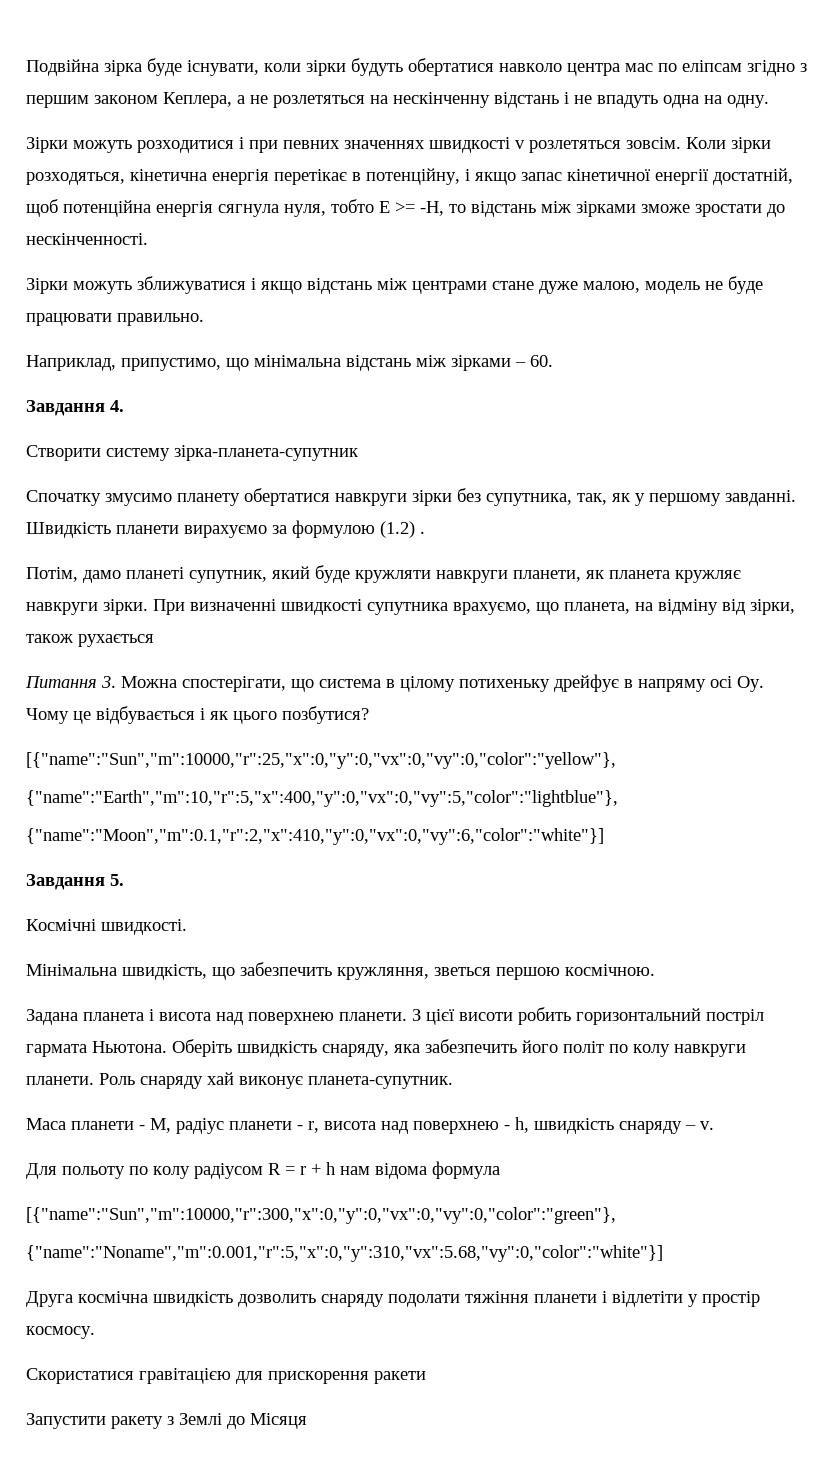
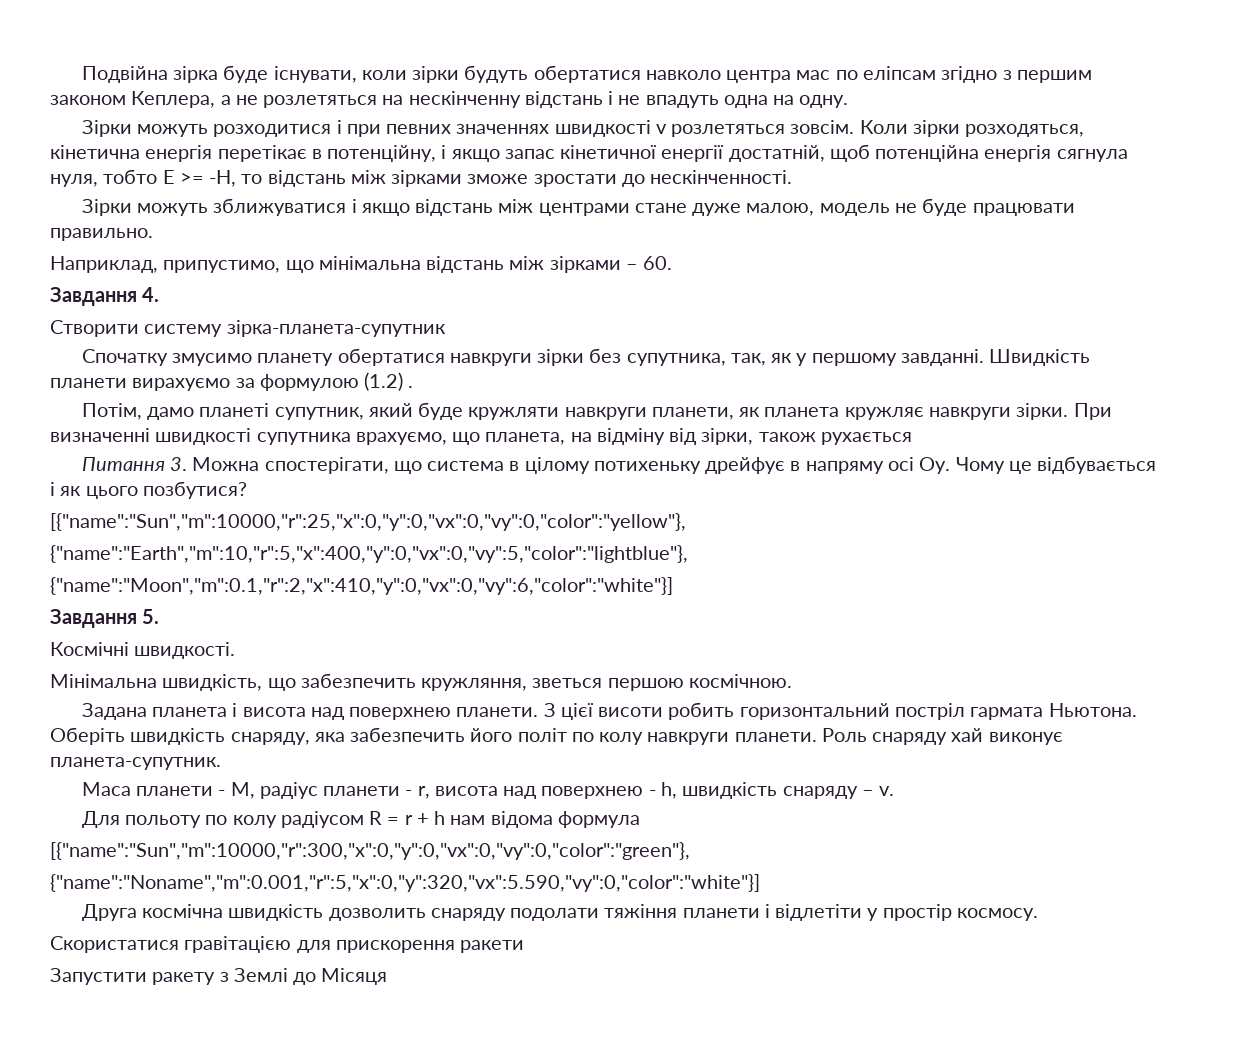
- {"name":"Noname","m":0.001,"r":5,"x":0,"y":310,"vx":5.68,"vy":0,"color":"white"}]
+ {"name":"Noname","m":0.001,"r":5,"x":0,"y":320,"vx":5.590,"vy":0,"color":"white"}]

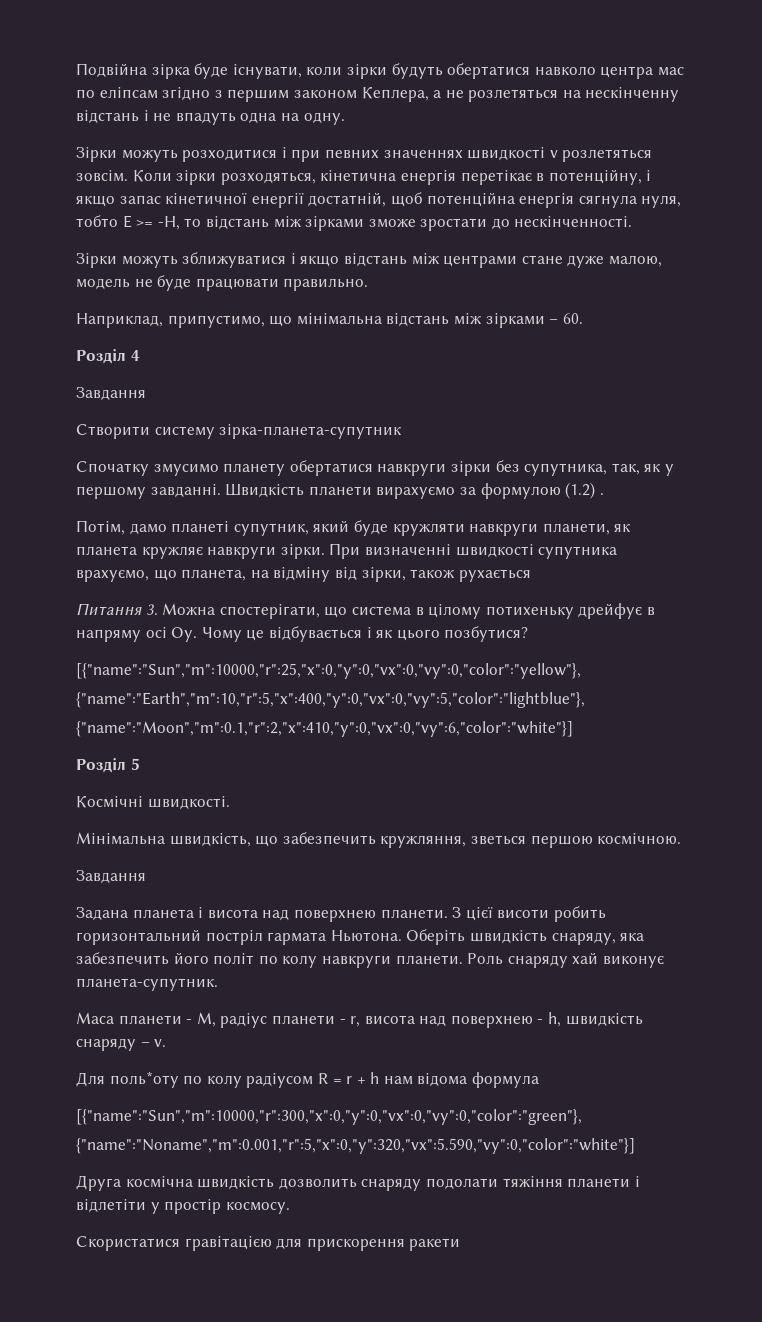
- Завдання 4.
+ Розділ 4
+ Завдання
- Завдання 5.
+ Розділ 5
  Мінімальна швидкість, що забезпечить кружляння, зветься першою космічною.
+ Завдання
- Для польоту по колу радіусом R = r + h нам відома формула
+ Для поль*оту по колу радіусом R = r + h нам відома формула
- Запустити ракету з Землі до Місяця

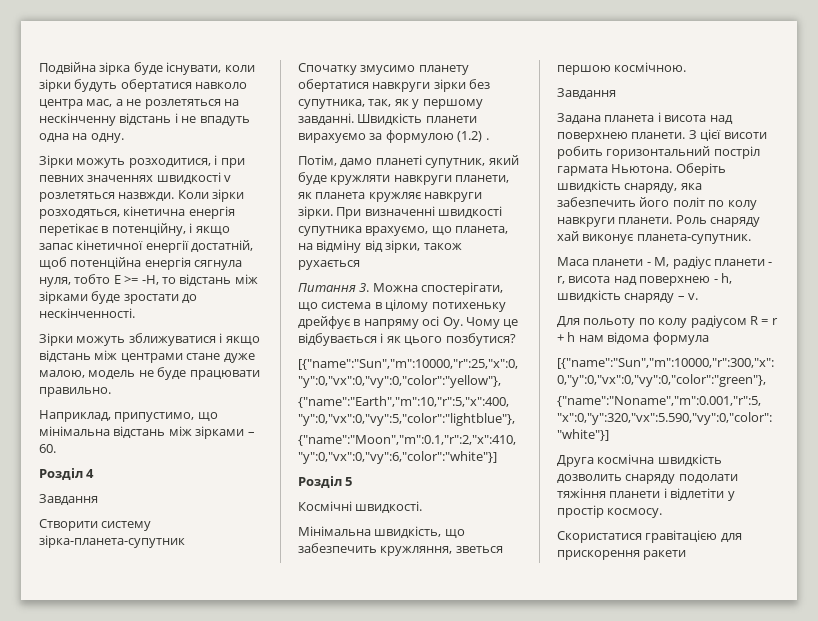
- Подвійна зірка буде існувати, коли зірки будуть обертатися навколо центра мас по еліпсам згідно з першим законом Кеплера, а не розлетяться на нескінченну відстань і не впадуть одна на одну.
+ Подвійна зірка буде існувати, коли зірки будуть обертатися навколо центра мас, а не розлетяться на нескінченну відстань і не впадуть одна на одну.
- Зірки можуть розходитися і при певних значеннях швидкості v розлетяться зовсім.
+ Зірки можуть розходитися, і при певних значеннях швидкості v розлетяться назвжди.
- Коли зірки розходяться, кінетична енергія перетікає в потенційну, і якщо запас кінетичної енергії достатній, щоб потенційна енергія сягнула нуля, тобто E >= -H, то відстань між зірками зможе зростати до нескінченності.
+ Коли зірки розходяться, кінетична енергія перетікає в потенційну, і якщо запас кінетичної енергії достатній, щоб потенційна енергія сягнула нуля, тобто E >= -H, то відстань між зірками буде зростати до нескінченності.
- Для поль*оту по колу радіусом R = r + h нам відома формула
+ Для польоту по колу радіусом R = r + h нам відома формула

